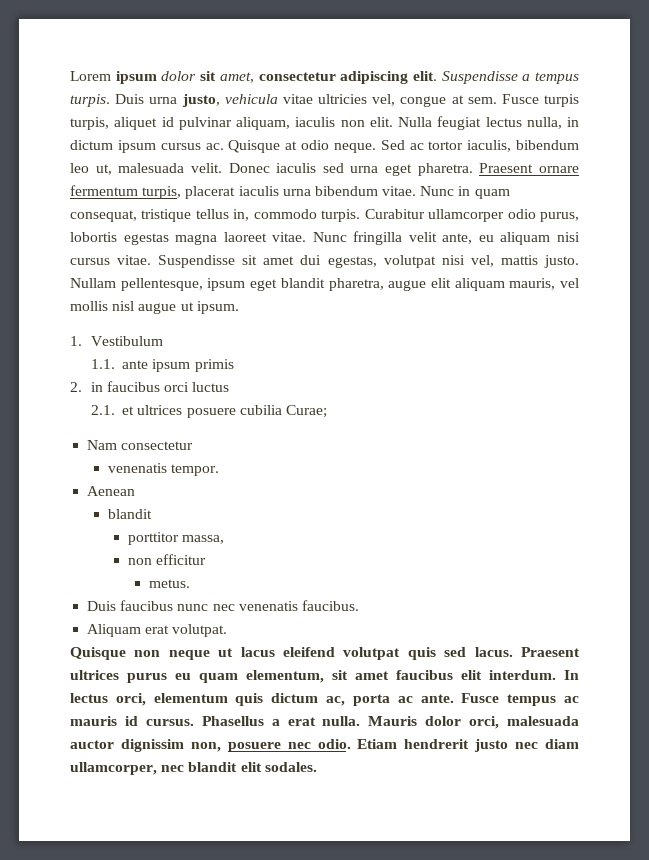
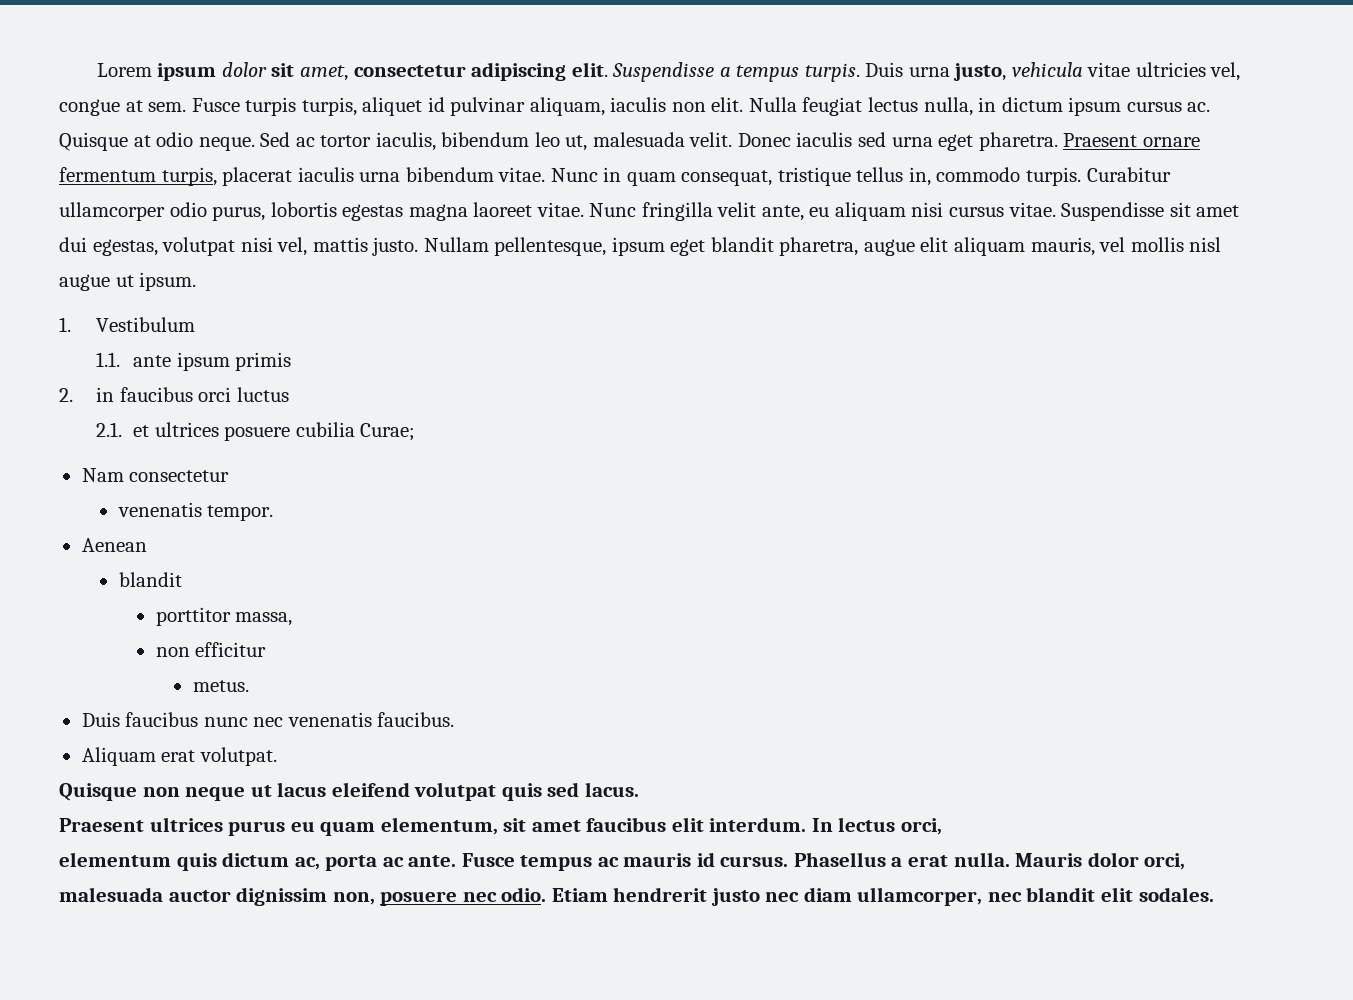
- Quisque non neque ut lacus eleifend volutpat quis sed lacus. Praesent ultrices purus eu quam elementum, sit amet faucibus elit interdum.
+ Quisque non neque ut lacus eleifend volutpat quis sed lacus.
+ Praesent ultrices purus eu quam elementum, sit amet faucibus elit interdum.
- In lectus orci, elementum quis dictum ac, porta ac ante.
+ In lectus orci,
+ elementum quis dictum ac, porta ac ante.

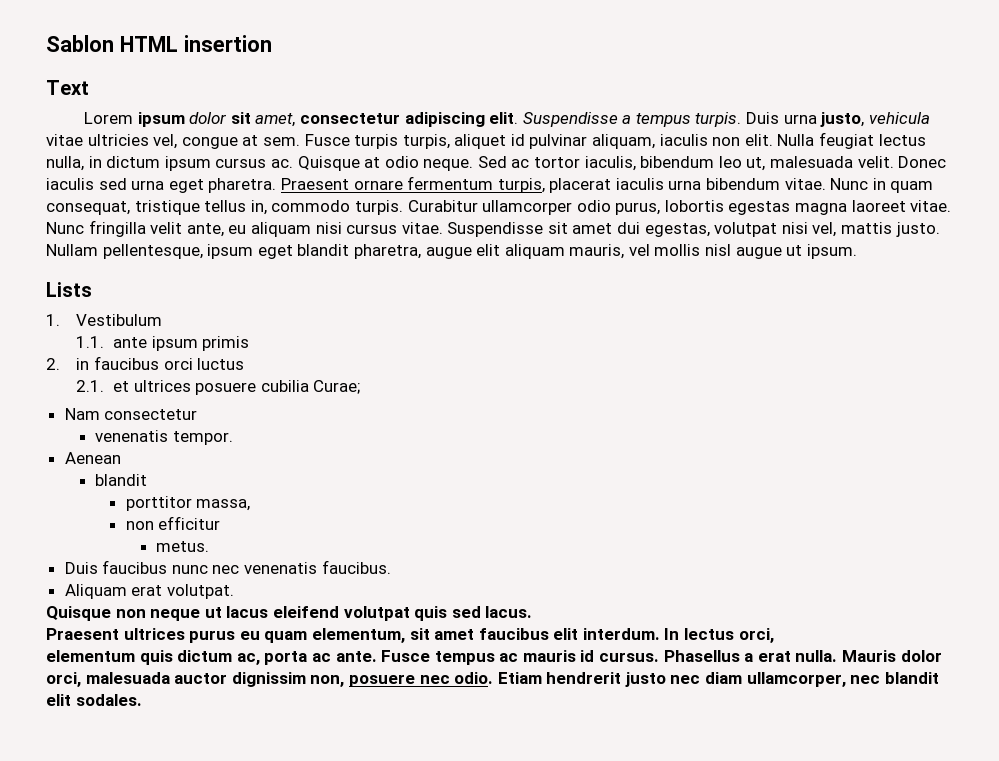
+ Sablon HTML insertion
+ Text
+ Lists

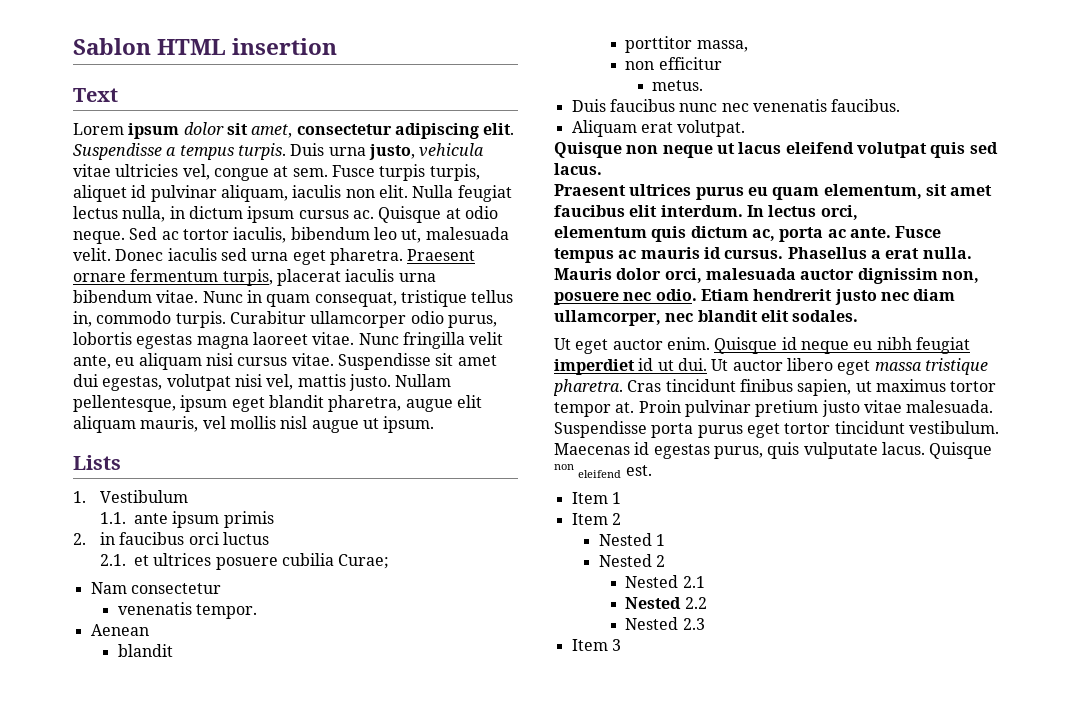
+ Ut eget auctor enim. Quisque id neque eu nibh feugiat imperdiet id ut dui. Ut auctor libero eget massa tristique pharetra. Cras tincidunt finibus sapien, ut maximus tortor tempor at. Proin pulvinar pretium justo vitae malesuada. Suspendisse porta purus eget tortor tincidunt vestibulum. Maecenas id egestas purus, quis vulputate lacus. Quisque non eleifend est.
+ Item 1
+ Item 2
+ Nested 1
+ Nested 2
+ Nested 2.1
+ Nested 2.2
+ Nested 2.3
+ Item 3

